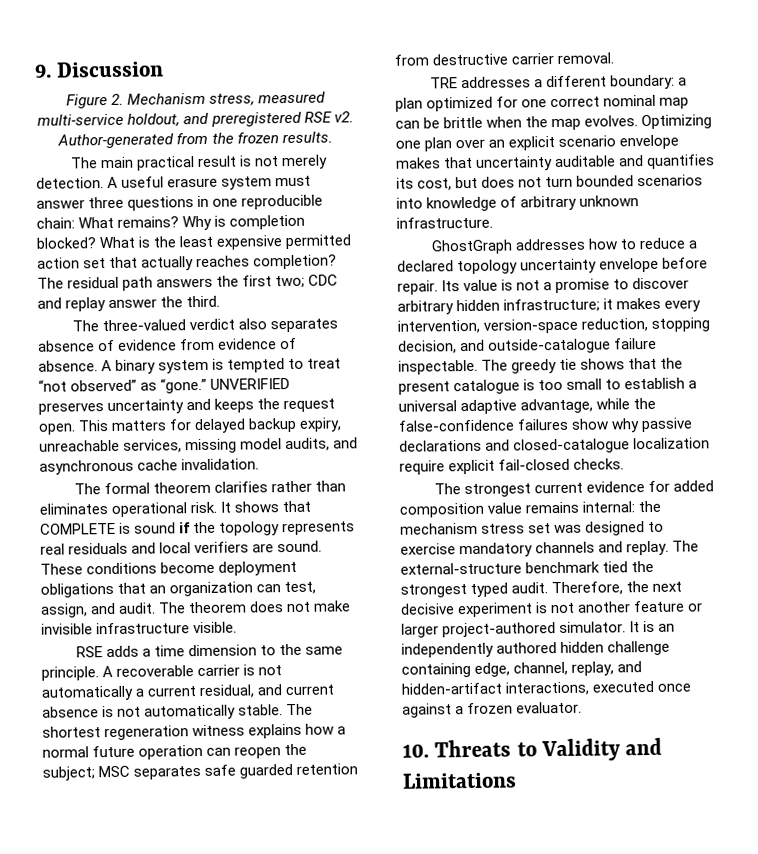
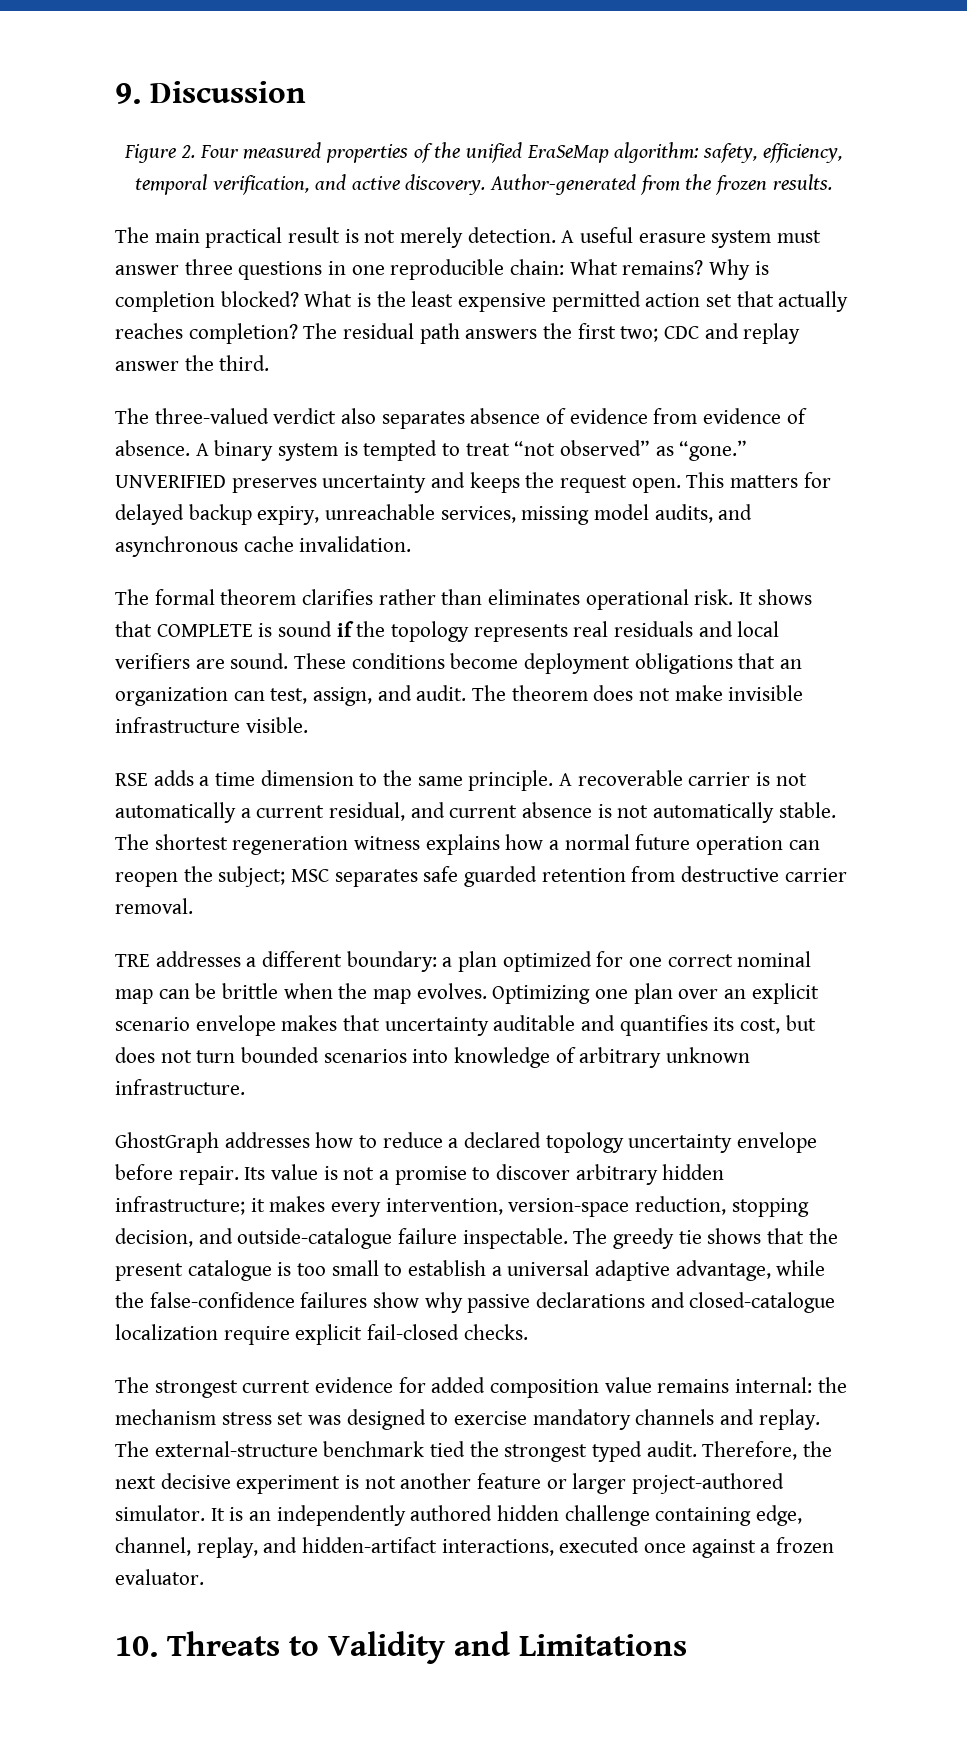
- Figure 2. Mechanism stress, measured multi-service holdout, and preregistered RSE v2.
+ Figure 2. Four measured properties of the unified EraSeMap algorithm: safety, efficiency, temporal verification, and active discovery.

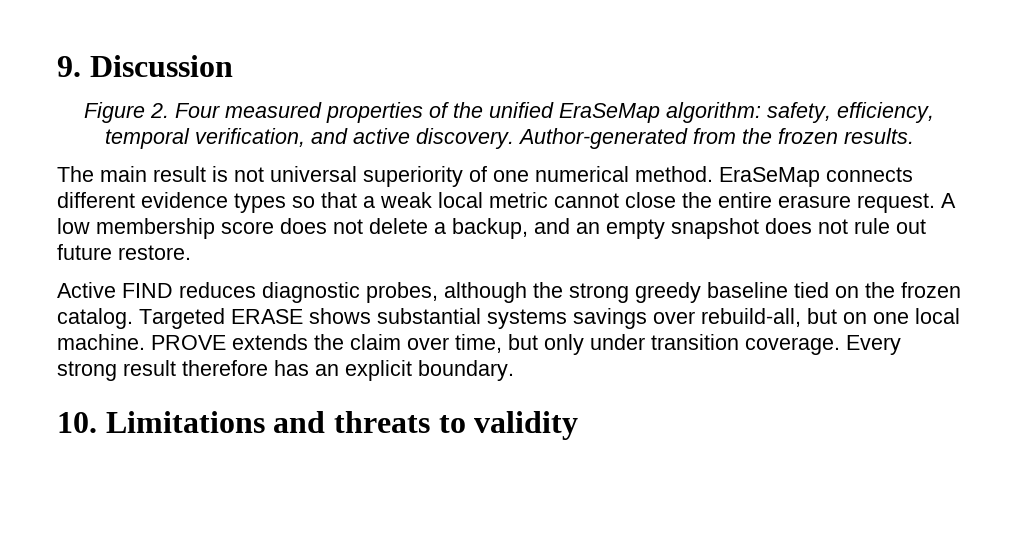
- The main practical result is not merely detection. A useful erasure system must answer three questions in one reproducible chain: What remains? Why is completion blocked? What is the least expensive permitted action set that actually reaches completion? The residual path answers the first two; CDC and replay answer the third.
- The three-valued verdict also separates absence of evidence from evidence of absence. A binary system is tempted to treat “not observed” as “gone.” UNVERIFIED preserves uncertainty and keeps the request open. This matters for delayed backup expiry, unreachable services, missing model audits, and asynchronous cache invalidation.
- The formal theorem clarifies rather than eliminates operational risk. It shows that COMPLETE is sound if the topology represents real residuals and local verifiers are sound. These conditions become deployment obligations that an organization can test, assign, and audit. The theorem does not make invisible infrastructure visible.
- RSE adds a time dimension to the same principle. A recoverable carrier is not automatically a current residual, and current absence is not automatically stable. The shortest regeneration witness explains how a normal future operation can reopen the subject; MSC separates safe guarded retention from destructive carrier removal.
- TRE addresses a different boundary: a plan optimized for one correct nominal map can be brittle when the map evolves. Optimizing one plan over an explicit scenario envelope makes that uncertainty auditable and quantifies its cost, but does not turn bounded scenarios into knowledge of arbitrary unknown infrastructure.
- GhostGraph addresses how to reduce a declared topology uncertainty envelope before repair. Its value is not a promise to discover arbitrary hidden infrastructure; it makes every intervention, version-space reduction, stopping decision, and outside-catalogue failure inspectable. The greedy tie shows that the present catalogue is too small to establish a universal adaptive advantage, while the false-confidence failures show why passive declarations and closed-catalogue localization require explicit fail-closed checks.
- The strongest current evidence for added composition value remains internal: the mechanism stress set was designed to exercise mandatory channels and replay. The external-structure benchmark tied the strongest typed audit. Therefore, the next decisive experiment is not another feature or larger project-authored simulator. It is an independently authored hidden challenge containing edge, channel, replay, and hidden-artifact interactions, executed once against a frozen evaluator.
- 10. Threats to Validity and Limitations
+ The main result is not universal superiority of one numerical method. EraSeMap connects different evidence types so that a weak local metric cannot close the entire erasure request. A low membership score does not delete a backup, and an empty snapshot does not rule out future restore.
+ Active FIND reduces diagnostic probes, although the strong greedy baseline tied on the frozen catalog. Targeted ERASE shows substantial systems savings over rebuild-all, but on one local machine. PROVE extends the claim over time, but only under transition coverage. Every strong result therefore has an explicit boundary.
+ 10. Limitations and threats to validity

